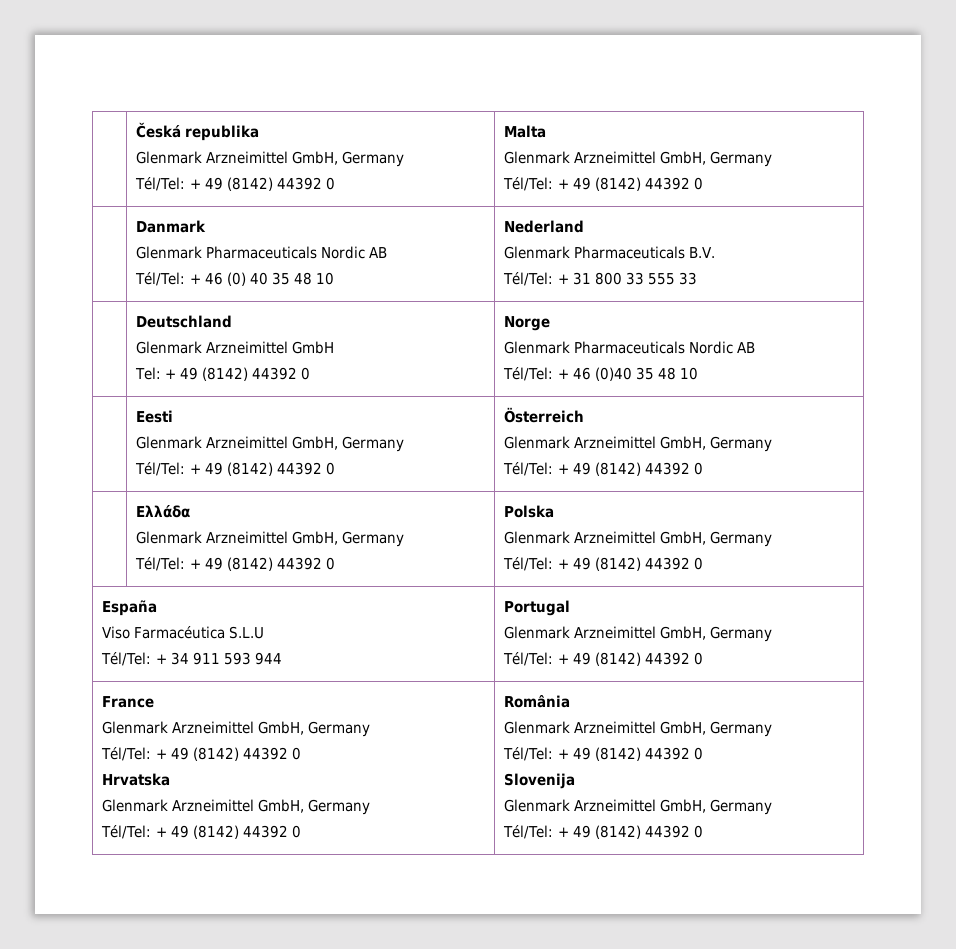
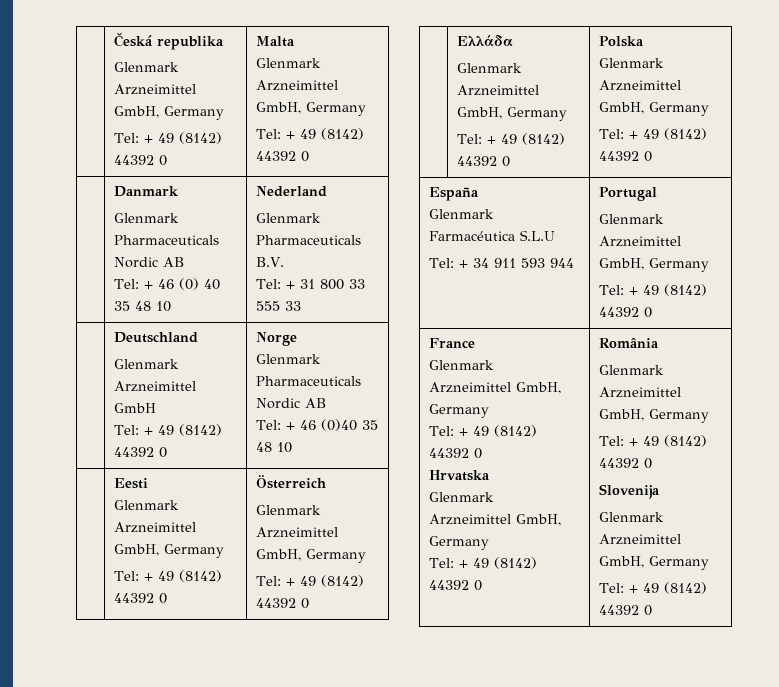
  | Česká republika
  Glenmark Arzneimittel GmbH, Germany
- Tél/Tel: + 49 (8142) 44392 0 | Malta
+ Tel: + 49 (8142) 44392 0 | Malta
  Glenmark Arzneimittel GmbH, Germany
- Tél/Tel: + 49 (8142) 44392 0
+ Tel: + 49 (8142) 44392 0
  | Danmark
  Glenmark Pharmaceuticals Nordic AB
- Tél/Tel: + 46 (0) 40 35 48 10 | Nederland
+ Tel: + 46 (0) 40 35 48 10 | Nederland
  Glenmark Pharmaceuticals B.V.
- Tél/Tel: + 31 800 33 555 33
+ Tel: + 31 800 33 555 33
  | Deutschland
  Glenmark Arzneimittel GmbH
  Tel: + 49 (8142) 44392 0 | Norge
  Glenmark Pharmaceuticals Nordic AB
- Tél/Tel: + 46 (0)40 35 48 10
+ Tel: + 46 (0)40 35 48 10
  | Eesti
  Glenmark Arzneimittel GmbH, Germany
- Tél/Tel: + 49 (8142) 44392 0 | Österreich
+ Tel: + 49 (8142) 44392 0 | Österreich
  Glenmark Arzneimittel GmbH, Germany
- Tél/Tel: + 49 (8142) 44392 0
+ Tel: + 49 (8142) 44392 0
  | Ελλάδα
  Glenmark Arzneimittel GmbH, Germany
- Tél/Tel: + 49 (8142) 44392 0 | Polska
+ Tel: + 49 (8142) 44392 0 | Polska
  Glenmark Arzneimittel GmbH, Germany
- Tél/Tel: + 49 (8142) 44392 0
+ Tel: + 49 (8142) 44392 0
  España
- Viso Farmacéutica S.L.U
- Tél/Tel: + 34 911 593 944 | Portugal
+ Glenmark Farmacéutica S.L.U
+ Tel: + 34 911 593 944 | Portugal
  Glenmark Arzneimittel GmbH, Germany
- Tél/Tel: + 49 (8142) 44392 0
+ Tel: + 49 (8142) 44392 0
  France
  Glenmark Arzneimittel GmbH, Germany
- Tél/Tel: + 49 (8142) 44392 0
+ Tel: + 49 (8142) 44392 0
  Hrvatska
  Glenmark Arzneimittel GmbH, Germany
- Tél/Tel: + 49 (8142) 44392 0
+ Tel: + 49 (8142) 44392 0
  România
  Glenmark Arzneimittel GmbH, Germany
- Tél/Tel: + 49 (8142) 44392 0
+ Tel: + 49 (8142) 44392 0
  Slovenija
  Glenmark Arzneimittel GmbH, Germany
- Tél/Tel: + 49 (8142) 44392 0
+ Tel: + 49 (8142) 44392 0

